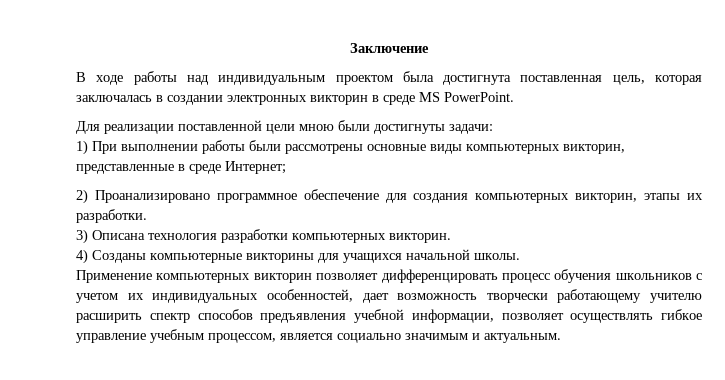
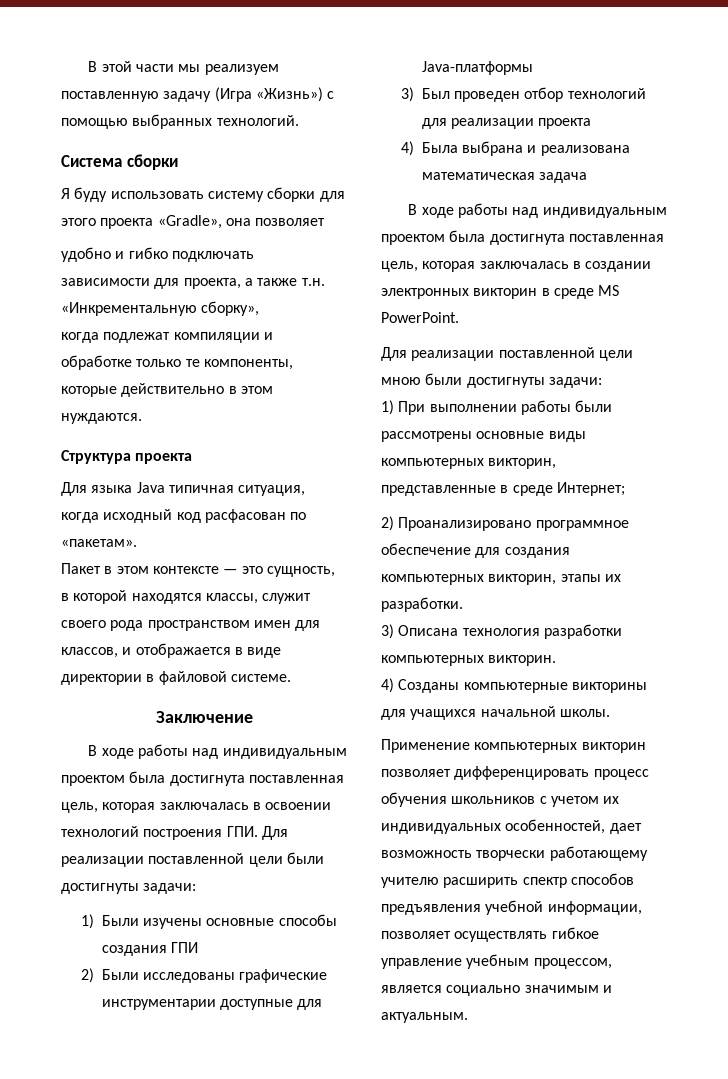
+ В этой части мы реализуем поставленную задачу (Игра «Жизнь») с помощью выбранных технологий.
+ Система сборки
+ Я буду использовать систему сборки для этого проекта «Gradle», она позволяет
+ удобно и гибко подключать зависимости для проекта, а также т.н. «Инкрементальную сборку»,
+ когда подлежат компиляции и обработке только те компоненты, которые действительно в этом нуждаются.
+ Структура проекта
+ Для языка Java типичная ситуация, когда исходный код расфасован по «пакетам».
+ Пакет в этом контексте — это сущность, в которой находятся классы, служит своего рода пространством имен для классов, и отображается в виде директории в файловой системе.
  Заключение
+ В ходе работы над индивидуальным проектом была достигнута поставленная цель, которая заключалась в освоении технологий построения ГПИ. Для реализации поставленной цели были достигнуты задачи:
+ 1) Были изучены основные способы создания ГПИ
+ 2) Были исследованы графические инструментарии доступные для Java-платформы
+ 3) Был проведен отбор технологий для реализации проекта
+ 4) Была выбрана и реализована математическая задача

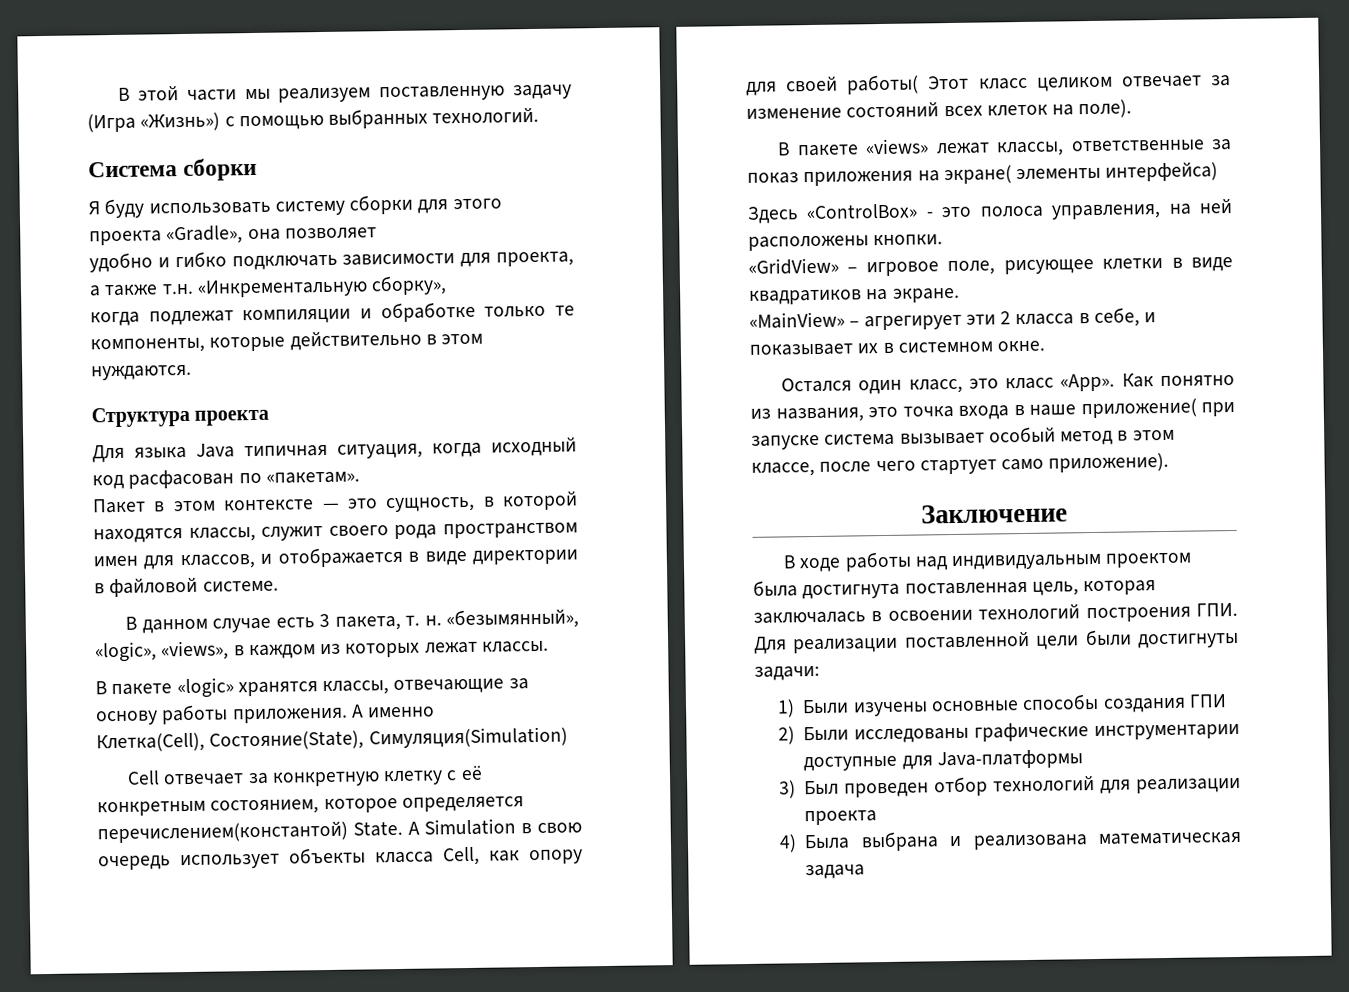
+ В данном случае есть 3 пакета, т. н. «безымянный», «logic», «views», в каждом из которых лежат классы.
+ В пакете «logic» хранятся классы, отвечающие за основу работы приложения. А именно
+ Клетка(Cell), Состояние(State), Симуляция(Simulation)
+ Cell отвечает за конкретную клетку с её конкретным состоянием, которое определяется перечислением(константой) State. А Simulation в свою очередь использует объекты класса Cell, как опору для своей работы( Этот класс целиком отвечает за изменение состояний всех клеток на поле).
+ В пакете «views» лежат классы, ответственные за показ приложения на экране( элементы интерфейса)
+ Здесь «ControlBox» - это полоса управления, на ней расположены кнопки.
+ «GridView» – игровое поле, рисующее клетки в виде квадратиков на экране.
+ «MainView» – агрегирует эти 2 класса в себе, и показывает их в системном окне.
+ Остался один класс, это класс «App». Как понятно из названия, это точка входа в наше приложение( при запуске система вызывает особый метод в этом классе, после чего стартует само приложение).
- В ходе работы над индивидуальным проектом была достигнута поставленная цель, которая заключалась в создании электронных викторин в среде MS PowerPoint.
- Для реализации поставленной цели мною были достигнуты задачи:
- 1) При выполнении работы были рассмотрены основные виды компьютерных викторин, представленные в среде Интернет;
- 2) Проанализировано программное обеспечение для создания компьютерных викторин, этапы их разработки.
- 3) Описана технология разработки компьютерных викторин.
- 4) Созданы компьютерные викторины для учащихся начальной школы.
- Применение компьютерных викторин позволяет дифференцировать процесс обучения школьников с учетом их индивидуальных особенностей, дает возможность творчески работающему учителю расширить спектр способов предъявления учебной информации, позволяет осуществлять гибкое управление учебным процессом, является социально значимым и актуальным.

